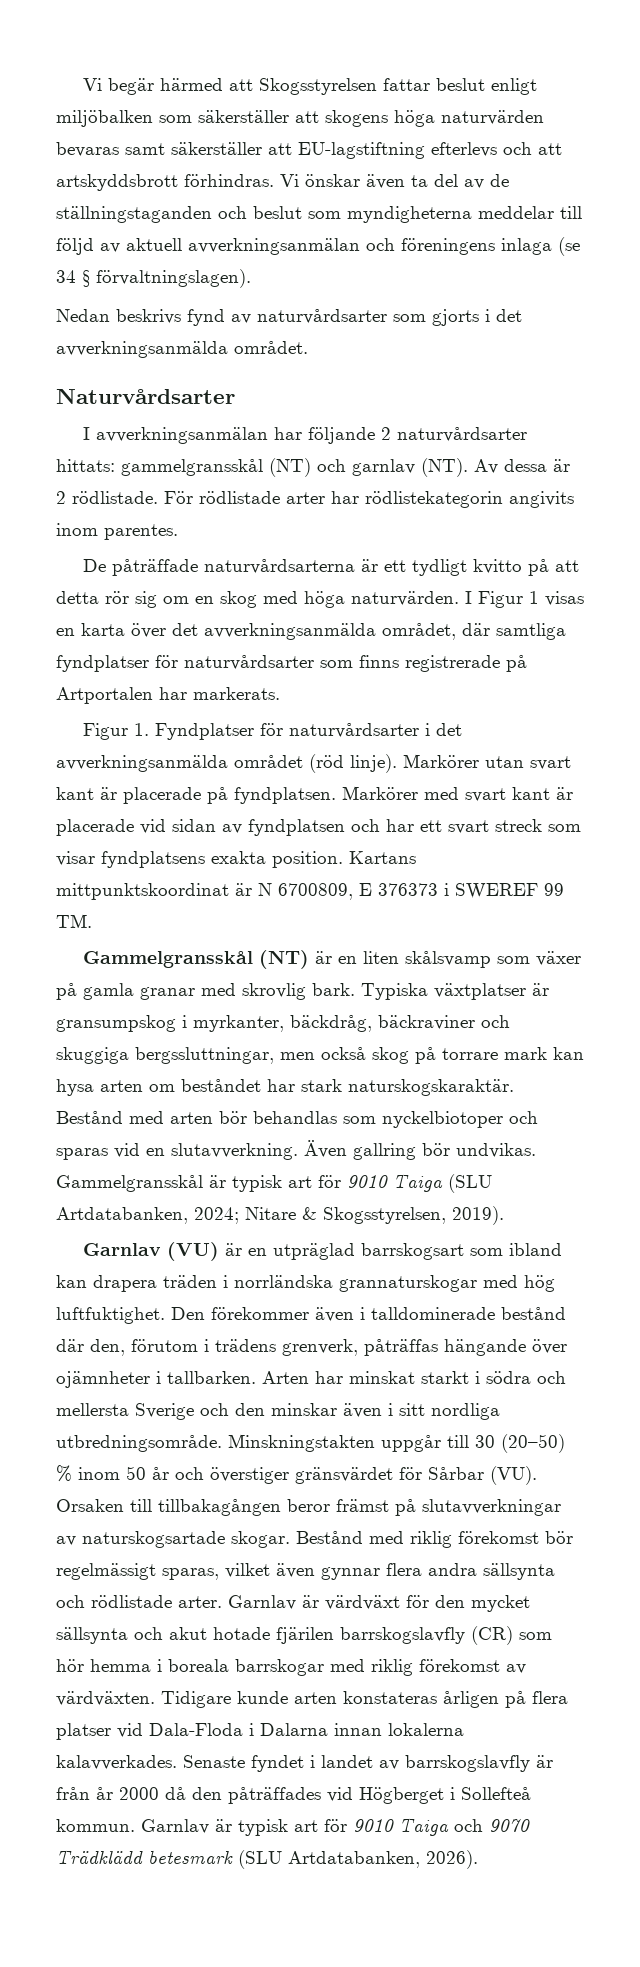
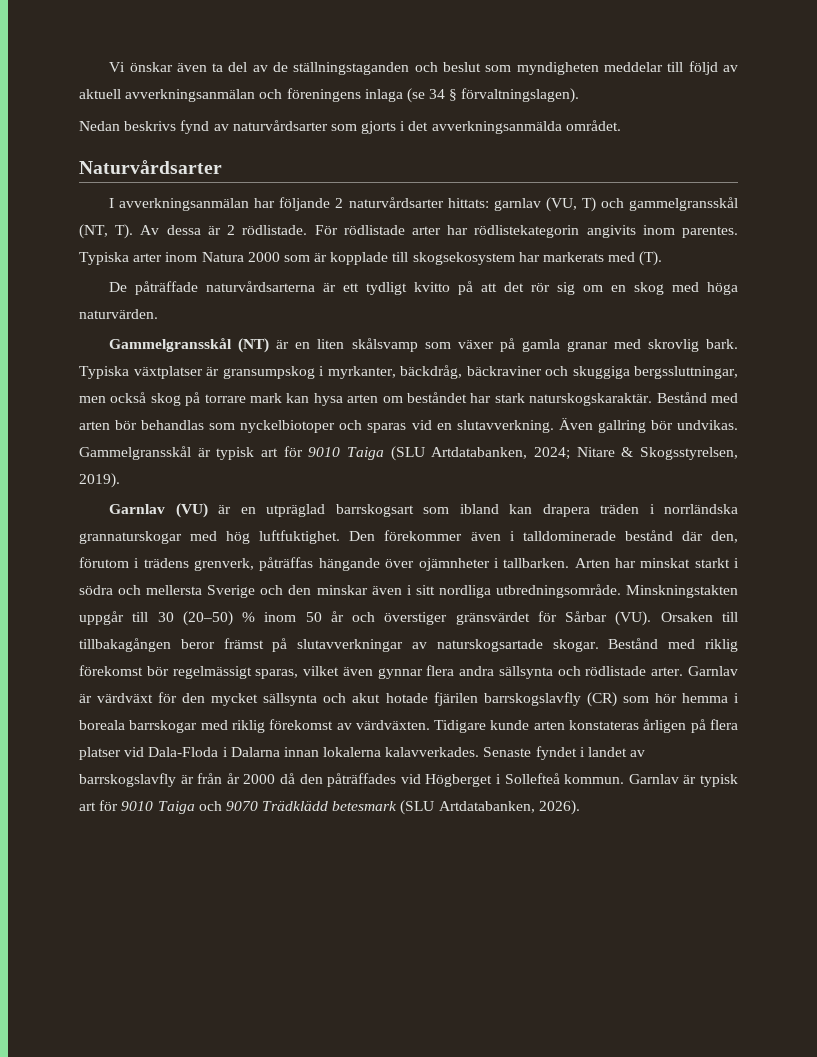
- Vi begär härmed att Skogsstyrelsen fattar beslut enligt miljöbalken som säkerställer att skogens höga naturvärden bevaras samt säkerställer att EU-lagstiftning efterlevs och att artskyddsbrott förhindras. Vi önskar även ta del av de ställningstaganden och beslut som myndigheterna meddelar till följd av aktuell avverkningsanmälan och föreningens inlaga (se 34 § förvaltningslagen).
+ Vi önskar även ta del av de ställningstaganden och beslut som myndigheten meddelar till följd av aktuell avverkningsanmälan och föreningens inlaga (se 34 § förvaltningslagen).
- I avverkningsanmälan har följande 2 naturvårdsarter hittats: gammelgransskål (NT) och garnlav (NT). Av dessa är 2 rödlistade.
+ I avverkningsanmälan har följande 2 naturvårdsarter hittats: garnlav (VU, T) och gammelgransskål (NT, T). Av dessa är 2 rödlistade.
+ Typiska arter inom Natura 2000 som är kopplade till skogsekosystem har markerats med (T).
- De påträffade naturvårdsarterna är ett tydligt kvitto på att detta rör sig om en skog med höga naturvärden. I Figur 1 visas en karta över det avverkningsanmälda området, där samtliga fyndplatser för naturvårdsarter som finns registrerade på Artportalen har markerats.
- Figur 1. Fyndplatser för naturvårdsarter i det avverkningsanmälda området (röd linje). Markörer utan svart kant är placerade på fyndplatsen. Markörer med svart kant är placerade vid sidan av fyndplatsen och har ett svart streck som visar fyndplatsens exakta position. Kartans mittpunktskoordinat är N 6700809, E 376373 i SWEREF 99 TM.
+ De påträffade naturvårdsarterna är ett tydligt kvitto på att det rör sig om en skog med höga naturvärden.

